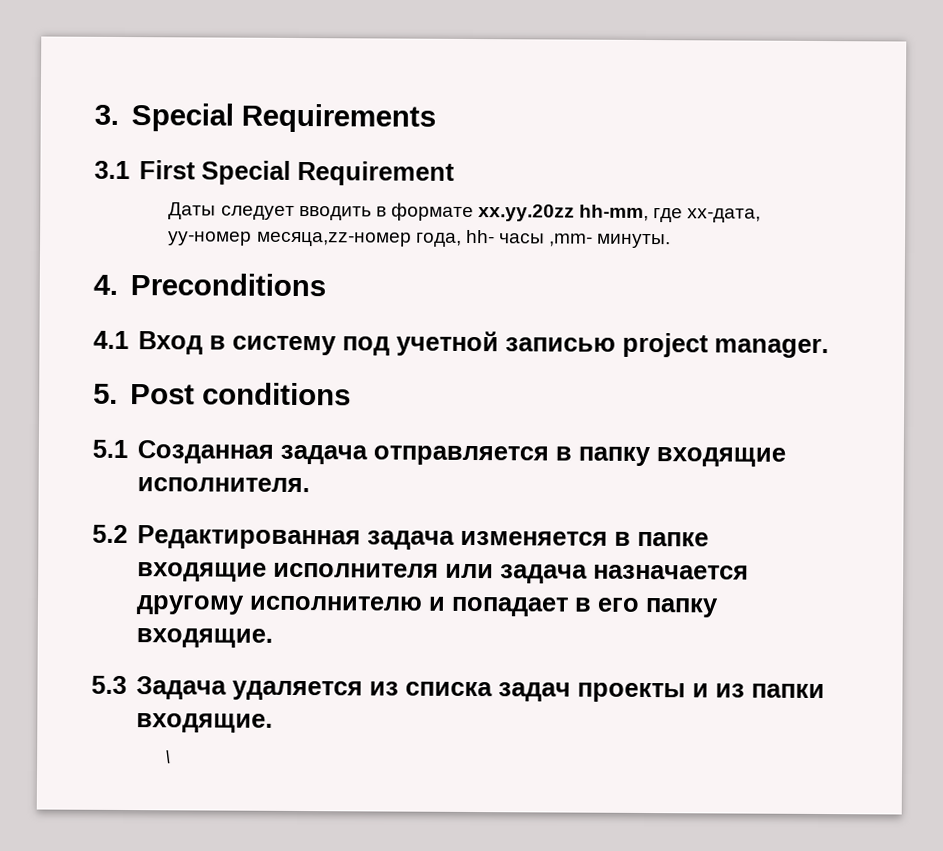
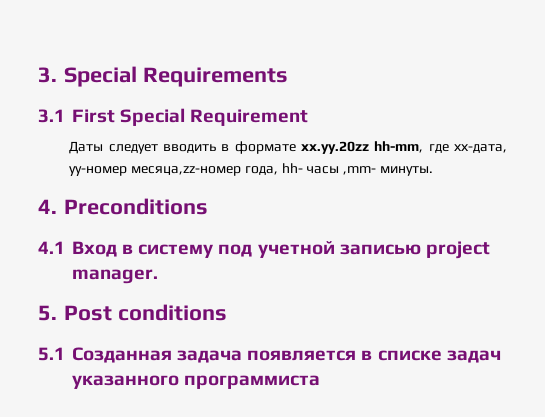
- 5.1 Созданная задача отправляется в папку входящие исполнителя.
- 5.2 Редактированная задача изменяется в папке входящие исполнителя или задача назначается другому исполнителю и попадает в его папку входящие.
- 5.3 Задача удаляется из списка задач проекты и из папки входящие.
- \
+ 5.1 Созданная задача появляется в списке задач указанного программиста

